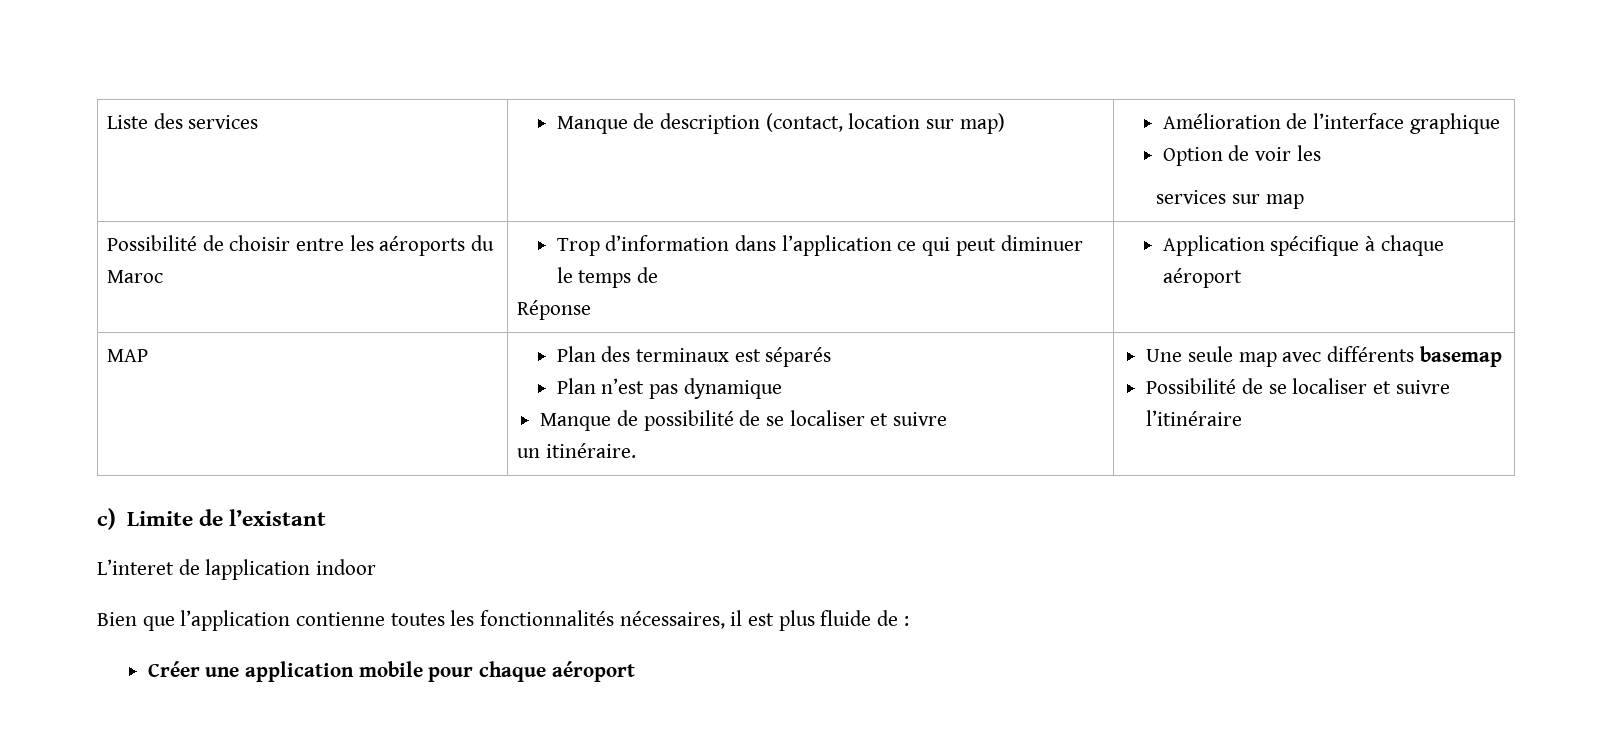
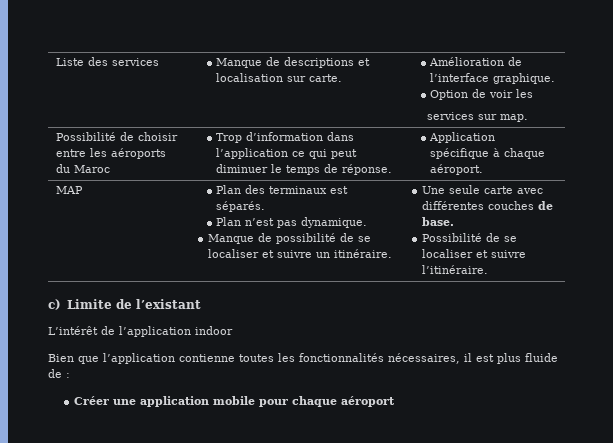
- Liste des services | Manque de description (contact, location sur map) | Amélioration de l’interface graphique
+ Liste des services | Manque de descriptions et localisation sur carte. | Amélioration de l’interface graphique.
  Option de voir les
- services sur map
+ services sur map.
- Possibilité de choisir entre les aéroports du Maroc | Trop d’information dans l’application ce qui peut diminuer le temps de
- Réponse | Application spécifique à chaque aéroport
+ Possibilité de choisir entre les aéroports du Maroc | Trop d’information dans l’application ce qui peut diminuer le temps de réponse. | Application spécifique à chaque aéroport.
- MAP | Plan des terminaux est séparés
- Plan n’est pas dynamique
- Manque de possibilité de se localiser et suivre
- un itinéraire. | Une seule map avec différents basemap
- Possibilité de se localiser et suivre l’itinéraire
+ MAP | Plan des terminaux est séparés.
+ Plan n’est pas dynamique.
+ Manque de possibilité de se localiser et suivre un itinéraire. | Une seule carte avec différentes couches de base.
+ Possibilité de se localiser et suivre l’itinéraire.
- L’interet de lapplication indoor
+ L’intérêt de l’application indoor

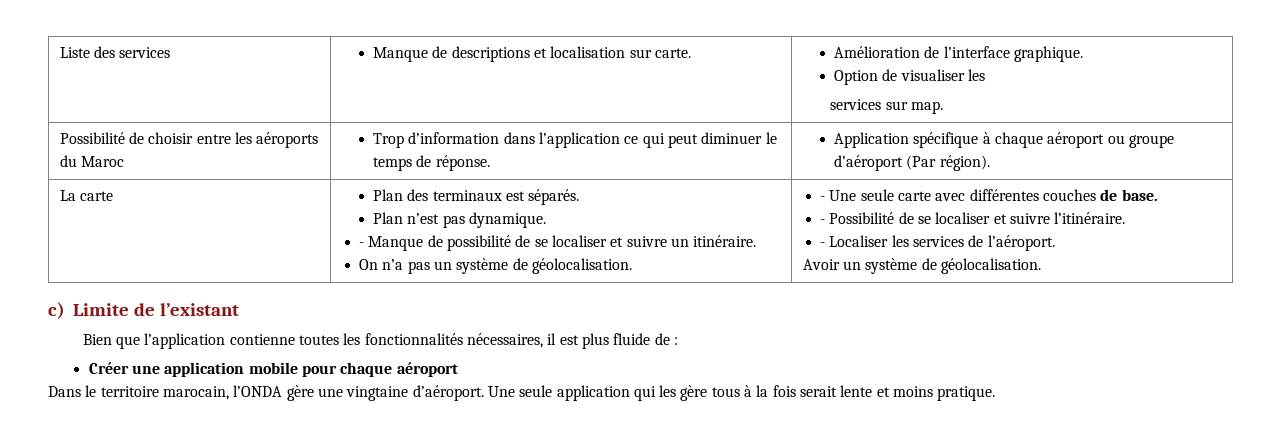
  Liste des services | Manque de descriptions et localisation sur carte. | Amélioration de l’interface graphique.
- Option de voir les
+ Option de visualiser les
- Possibilité de choisir entre les aéroports du Maroc | Trop d’information dans l’application ce qui peut diminuer le temps de réponse. | Application spécifique à chaque aéroport.
- MAP | Plan des terminaux est séparés.
+ Possibilité de choisir entre les aéroports du Maroc | Trop d’information dans l’application ce qui peut diminuer le temps de réponse. | Application spécifique à chaque aéroport ou groupe d’aéroport (Par région).
+ La carte | Plan des terminaux est séparés.
  Plan n’est pas dynamique.
- Manque de possibilité de se localiser et suivre un itinéraire. | Une seule carte avec différentes couches de base.
- Possibilité de se localiser et suivre l’itinéraire.
+ - Manque de possibilité de se localiser et suivre un itinéraire.
+ On n’a pas un système de géolocalisation. | - Une seule carte avec différentes couches de base.
+ - Possibilité de se localiser et suivre l’itinéraire.
+ - Localiser les services de l’aéroport.
+ Avoir un système de géolocalisation.
- L’intérêt de l’application indoor
+ Dans le territoire marocain, l’ONDA gère une vingtaine d’aéroport. Une seule application qui les gère tous à la fois serait lente et moins pratique.

